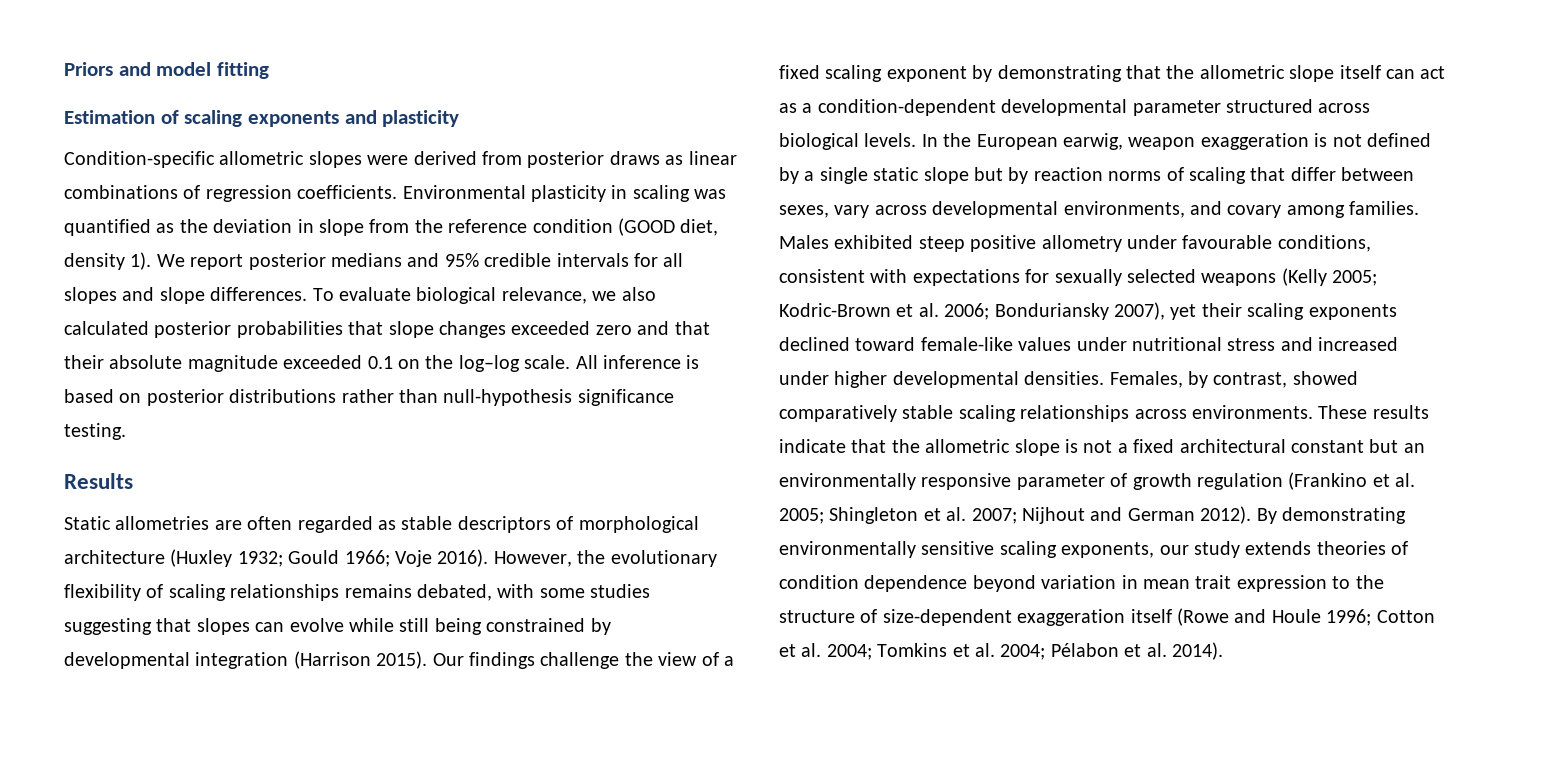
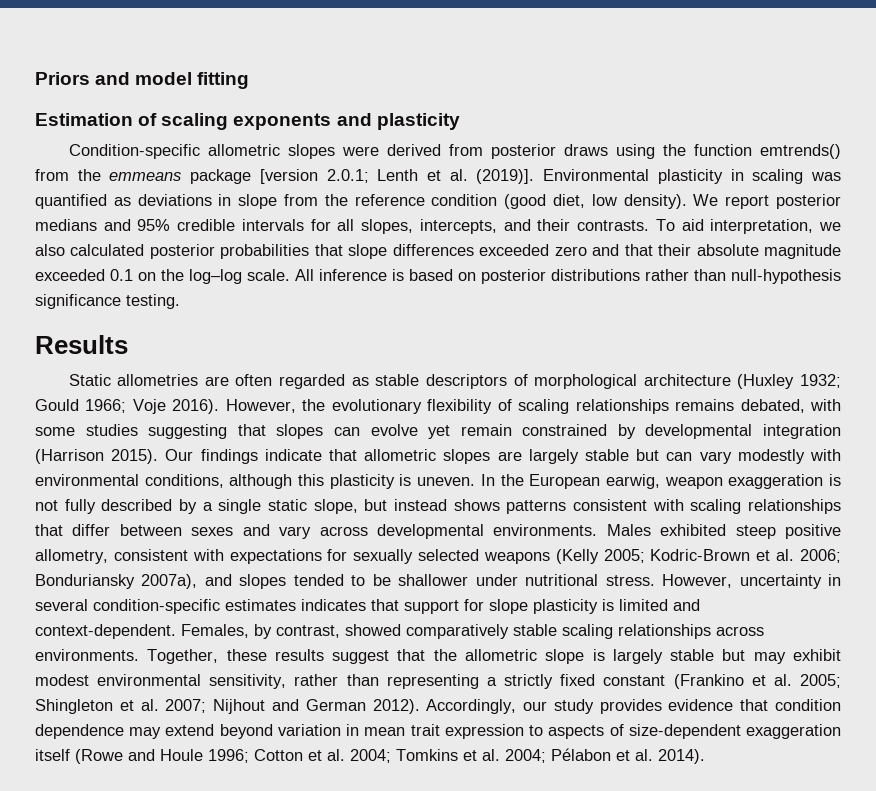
- Condition-specific allometric slopes were derived from posterior draws as linear combinations of regression coefficients.
+ Condition-specific allometric slopes were derived from posterior draws using the function emtrends() from the emmeans package [version 2.0.1; Lenth et al. (2019)].
- Environmental plasticity in scaling was quantified as the deviation in slope from the reference condition (GOOD diet, density 1).
+ Environmental plasticity in scaling was quantified as deviations in slope from the reference condition (good diet, low density).
- We report posterior medians and 95% credible intervals for all slopes and slope differences. To evaluate biological relevance, we also calculated posterior probabilities that slope changes exceeded zero and that their absolute magnitude exceeded 0.1 on the log–log scale.
+ We report posterior medians and 95% credible intervals for all slopes, intercepts, and their contrasts. To aid interpretation, we also calculated posterior probabilities that slope differences exceeded zero and that their absolute magnitude exceeded 0.1 on the log–log scale.
- However, the evolutionary flexibility of scaling relationships remains debated, with some studies suggesting that slopes can evolve while still being constrained by developmental integration (Harrison 2015).
+ However, the evolutionary flexibility of scaling relationships remains debated, with some studies suggesting that slopes can evolve yet remain constrained by developmental integration (Harrison 2015).
- Our findings challenge the view of a fixed scaling exponent by demonstrating that the allometric slope itself can act as a condition-dependent developmental parameter structured across biological levels.
+ Our findings indicate that allometric slopes are largely stable but can vary modestly with environmental conditions, although this plasticity is uneven.
- In the European earwig, weapon exaggeration is not defined by a single static slope but by reaction norms of scaling that differ between sexes, vary across developmental environments, and covary among families. Males exhibited steep positive allometry under favourable conditions, consistent with expectations for sexually selected weapons (Kelly 2005; Kodric-Brown et al. 2006; Bonduriansky 2007), yet their scaling exponents declined toward female-like values under nutritional stress and increased under higher developmental densities.
+ In the European earwig, weapon exaggeration is not fully described by a single static slope, but instead shows patterns consistent with scaling relationships that differ between sexes and vary across developmental environments. Males exhibited steep positive allometry, consistent with expectations for sexually selected weapons (Kelly 2005; Kodric-Brown et al. 2006; Bonduriansky 2007a), and slopes tended to be shallower under nutritional stress. However, uncertainty in several condition-specific estimates indicates that support for slope plasticity is limited and context-dependent.
- These results indicate that the allometric slope is not a fixed architectural constant but an environmentally responsive parameter of growth regulation (Frankino et al. 2005; Shingleton et al. 2007; Nijhout and German 2012).
+ Together, these results suggest that the allometric slope is largely stable but may exhibit modest environmental sensitivity, rather than representing a strictly fixed constant (Frankino et al. 2005; Shingleton et al. 2007; Nijhout and German 2012).
- By demonstrating environmentally sensitive scaling exponents, our study extends theories of condition dependence beyond variation in mean trait expression to the structure of size-dependent exaggeration itself (Rowe and Houle 1996; Cotton et al. 2004; Tomkins et al. 2004; Pélabon et al. 2014).
+ Accordingly, our study provides evidence that condition dependence may extend beyond variation in mean trait expression to aspects of size-dependent exaggeration itself (Rowe and Houle 1996; Cotton et al. 2004; Tomkins et al. 2004; Pélabon et al. 2014).

